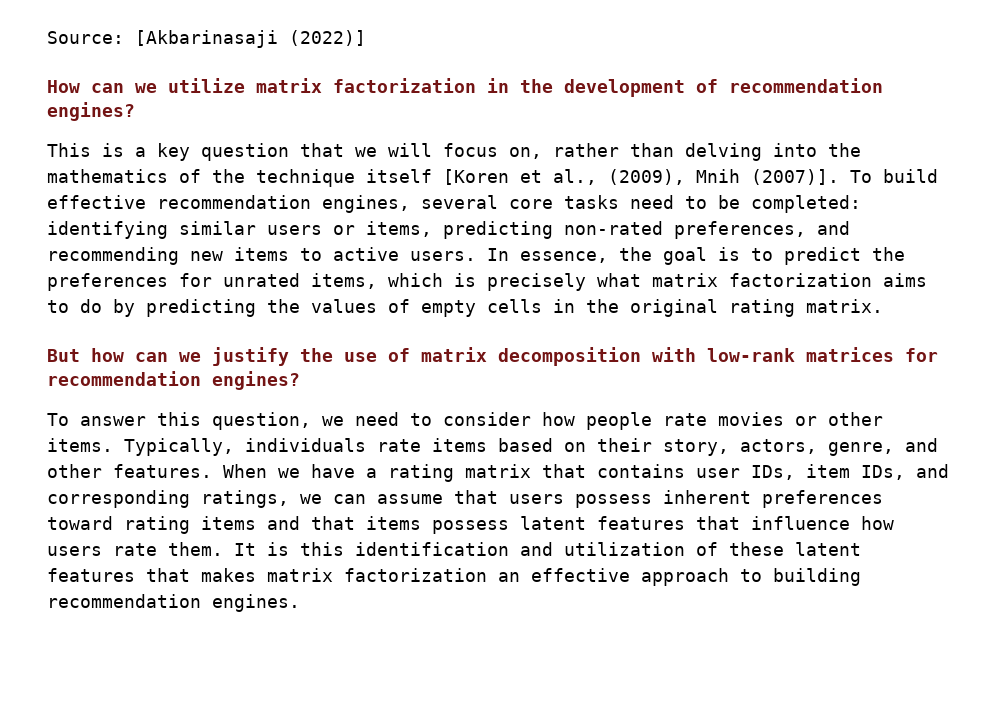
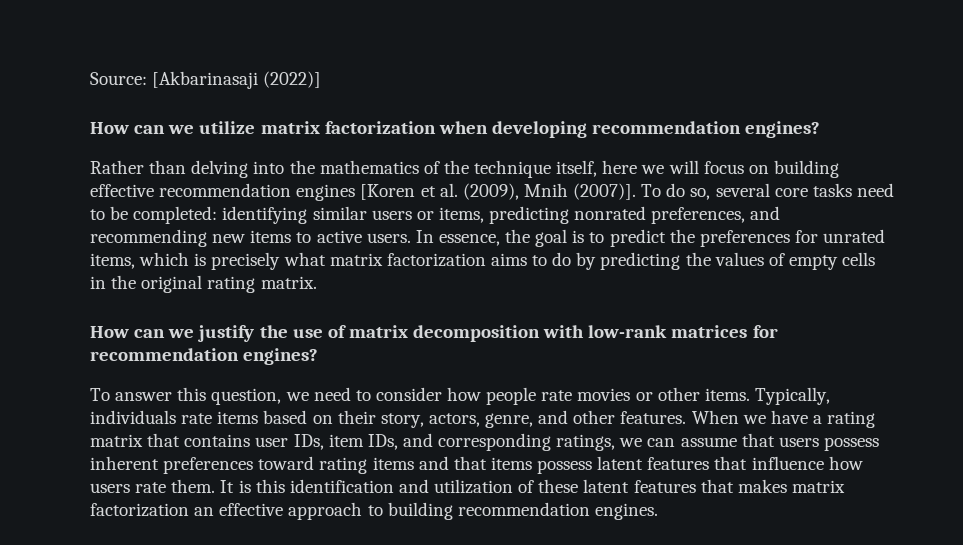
- How can we utilize matrix factorization in the development of recommendation engines?
- This is a key question that we will focus on, rather than delving into the mathematics of the technique itself [Koren et al., (2009), Mnih (2007)].
+ How can we utilize matrix factorization when developing recommendation engines?
+ Rather than delving into the mathematics of the technique itself, here we will focus on building effective recommendation engines [Koren et al. (2009), Mnih (2007)].
- To build effective recommendation engines, several core tasks need to be completed: identifying similar users or items, predicting non-rated preferences, and recommending new items to active users.
+ To do so, several core tasks need to be completed: identifying similar users or items, predicting nonrated preferences, and recommending new items to active users.
- But how can we justify the use of matrix decomposition with low-rank matrices for recommendation engines?
+ How can we justify the use of matrix decomposition with low-rank matrices for recommendation engines?

